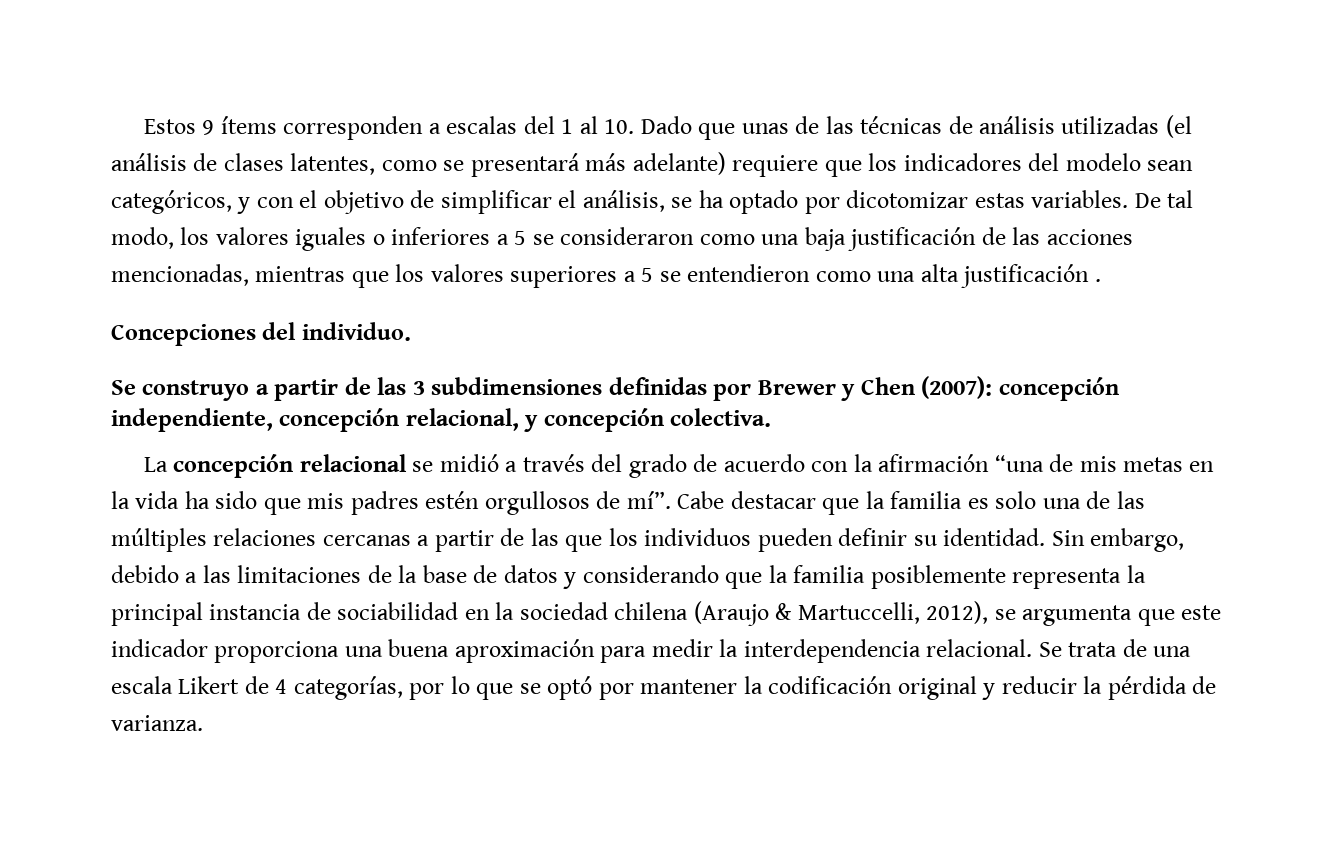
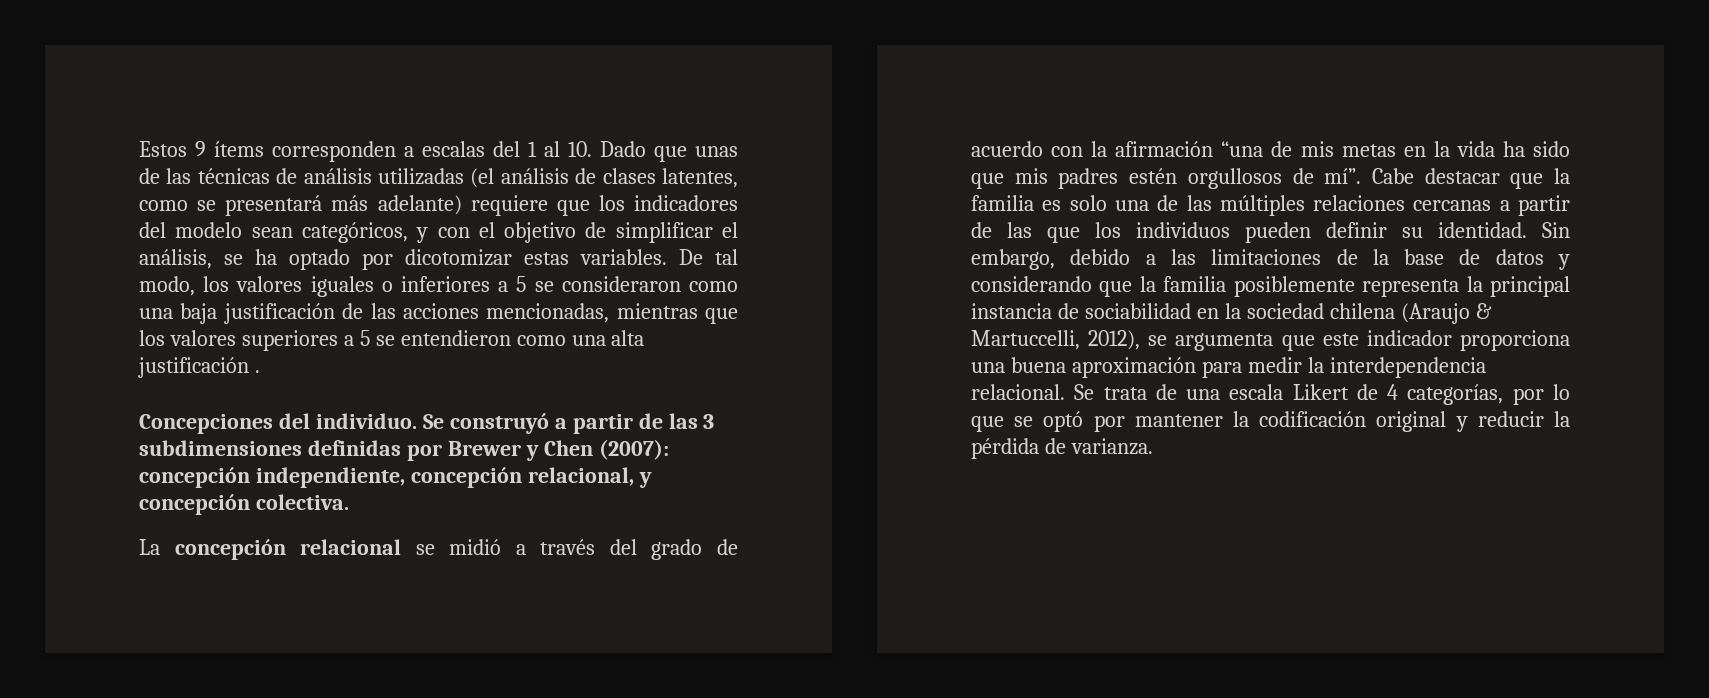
- Concepciones del individuo.
- Se construyo a partir de las 3 subdimensiones definidas por Brewer y Chen (2007): concepción independiente, concepción relacional, y concepción colectiva.
+ Concepciones del individuo. Se construyó a partir de las 3 subdimensiones definidas por Brewer y Chen (2007): concepción independiente, concepción relacional, y concepción colectiva.

